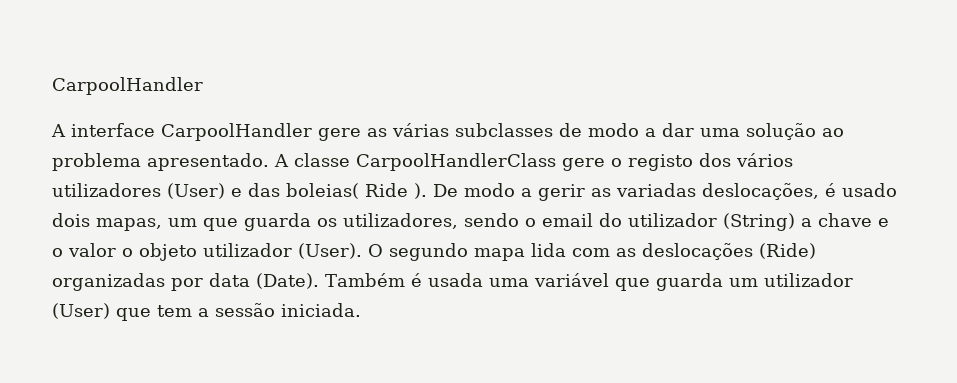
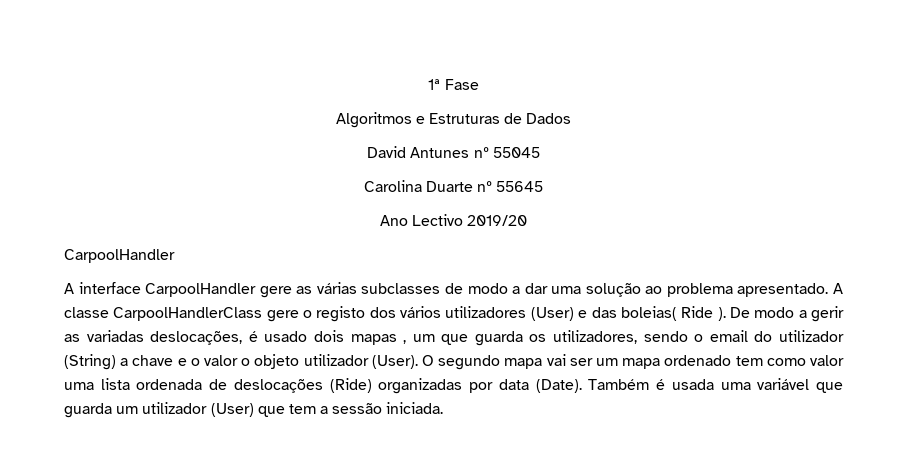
+ 1ª Fase
+ Algoritmos e Estruturas de Dados
+ David Antunes nº 55045
+ Carolina Duarte nº 55645
+ Ano Lectivo 2019/20
- De modo a gerir as variadas deslocações, é usado dois mapas, um que guarda os utilizadores, sendo o email do utilizador (String) a chave e o valor o objeto utilizador (User).
+ De modo a gerir as variadas deslocações, é usado dois mapas , um que guarda os utilizadores, sendo o email do utilizador (String) a chave e o valor o objeto utilizador (User).
- O segundo mapa lida com as deslocações (Ride) organizadas por data (Date).
+ O segundo mapa vai ser um mapa ordenado tem como valor uma lista ordenada de deslocações (Ride) organizadas por data (Date).

